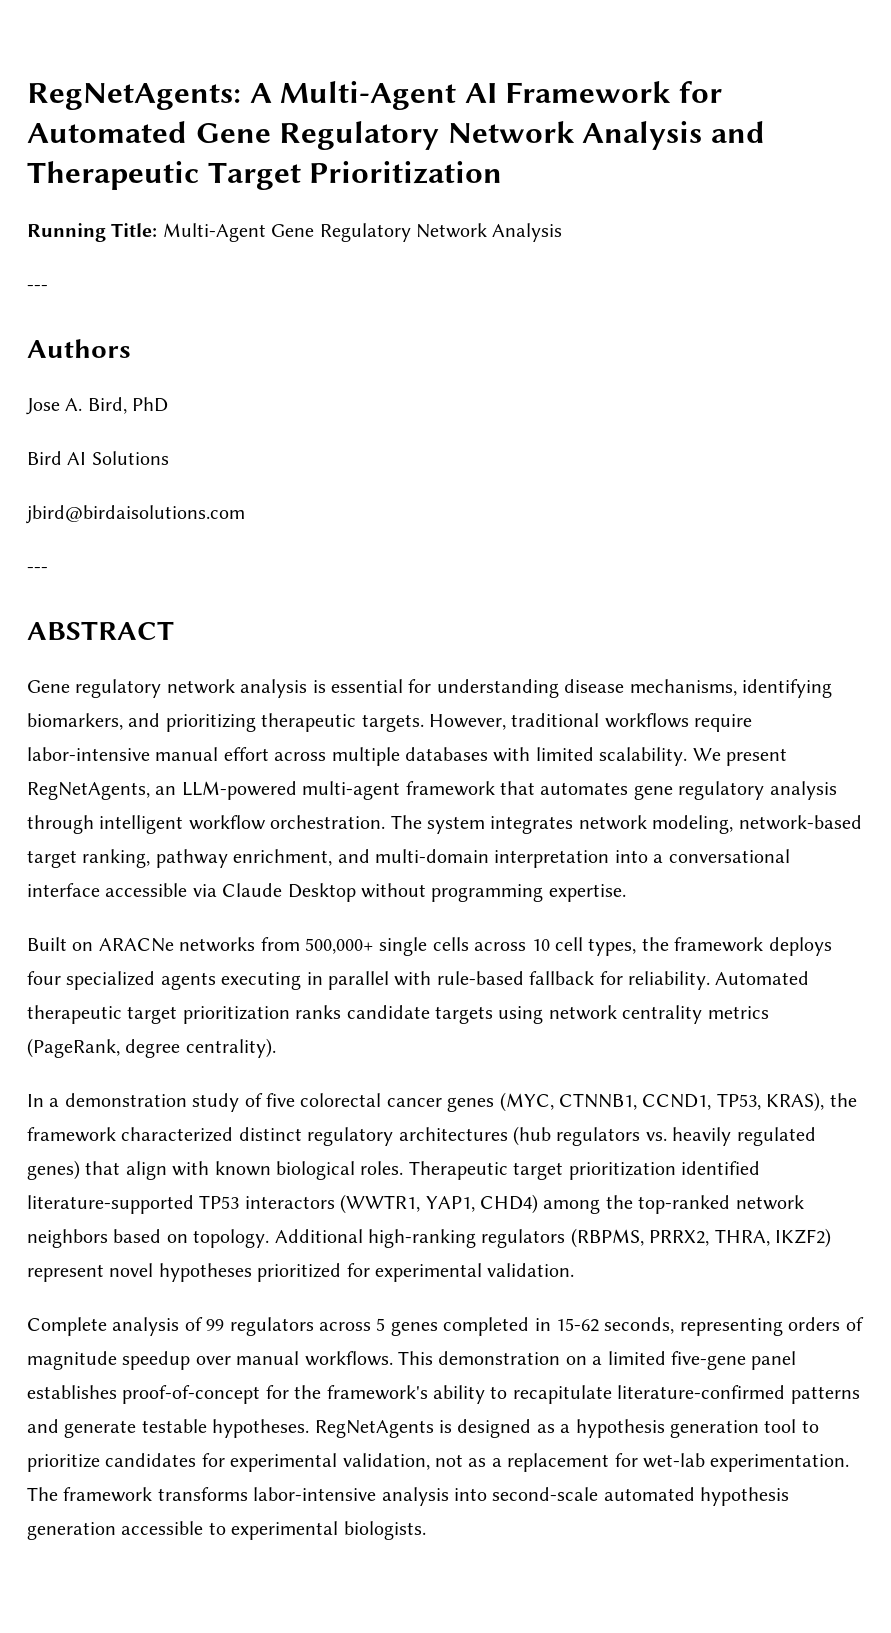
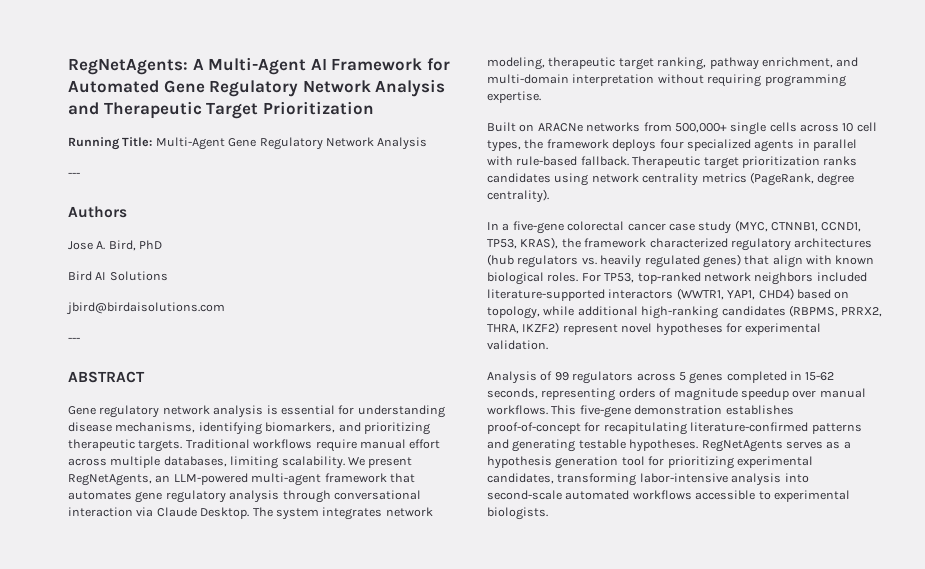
- However, traditional workflows require labor-intensive manual effort across multiple databases with limited scalability.
+ Traditional workflows require manual effort across multiple databases, limiting scalability.
- We present RegNetAgents, an LLM-powered multi-agent framework that automates gene regulatory analysis through intelligent workflow orchestration.
+ We present RegNetAgents, an LLM-powered multi-agent framework that automates gene regulatory analysis through conversational interaction via Claude Desktop.
- The system integrates network modeling, network-based target ranking, pathway enrichment, and multi-domain interpretation into a conversational interface accessible via Claude Desktop without programming expertise.
+ The system integrates network modeling, therapeutic target ranking, pathway enrichment, and multi-domain interpretation without requiring programming expertise.
- Built on ARACNe networks from 500,000+ single cells across 10 cell types, the framework deploys four specialized agents executing in parallel with rule-based fallback for reliability. Automated therapeutic target prioritization ranks candidate targets using network centrality metrics (PageRank, degree centrality).
+ Built on ARACNe networks from 500,000+ single cells across 10 cell types, the framework deploys four specialized agents in parallel with rule-based fallback. Therapeutic target prioritization ranks candidates using network centrality metrics (PageRank, degree centrality).
- In a demonstration study of five colorectal cancer genes (MYC, CTNNB1, CCND1, TP53, KRAS), the framework characterized distinct regulatory architectures (hub regulators vs. heavily regulated genes) that align with known biological roles.
+ In a five-gene colorectal cancer case study (MYC, CTNNB1, CCND1, TP53, KRAS), the framework characterized regulatory architectures (hub regulators vs. heavily regulated genes) that align with known biological roles.
- Therapeutic target prioritization identified literature-supported TP53 interactors (WWTR1, YAP1, CHD4) among the top-ranked network neighbors based on topology. Additional high-ranking regulators (RBPMS, PRRX2, THRA, IKZF2) represent novel hypotheses prioritized for experimental validation.
+ For TP53, top-ranked network neighbors included literature-supported interactors (WWTR1, YAP1, CHD4) based on topology, while additional high-ranking candidates (RBPMS, PRRX2, THRA, IKZF2) represent novel hypotheses for experimental validation.
- Complete analysis of 99 regulators across 5 genes completed in 15-62 seconds, representing orders of magnitude speedup over manual workflows.
+ Analysis of 99 regulators across 5 genes completed in 15-62 seconds, representing orders of magnitude speedup over manual workflows.
- This demonstration on a limited five-gene panel establishes proof-of-concept for the framework's ability to recapitulate literature-confirmed patterns and generate testable hypotheses.
+ This five-gene demonstration establishes proof-of-concept for recapitulating literature-confirmed patterns and generating testable hypotheses.
- RegNetAgents is designed as a hypothesis generation tool to prioritize candidates for experimental validation, not as a replacement for wet-lab experimentation. The framework transforms labor-intensive analysis into second-scale automated hypothesis generation accessible to experimental biologists.
+ RegNetAgents serves as a hypothesis generation tool for prioritizing experimental candidates, transforming labor-intensive analysis into second-scale automated workflows accessible to experimental biologists.

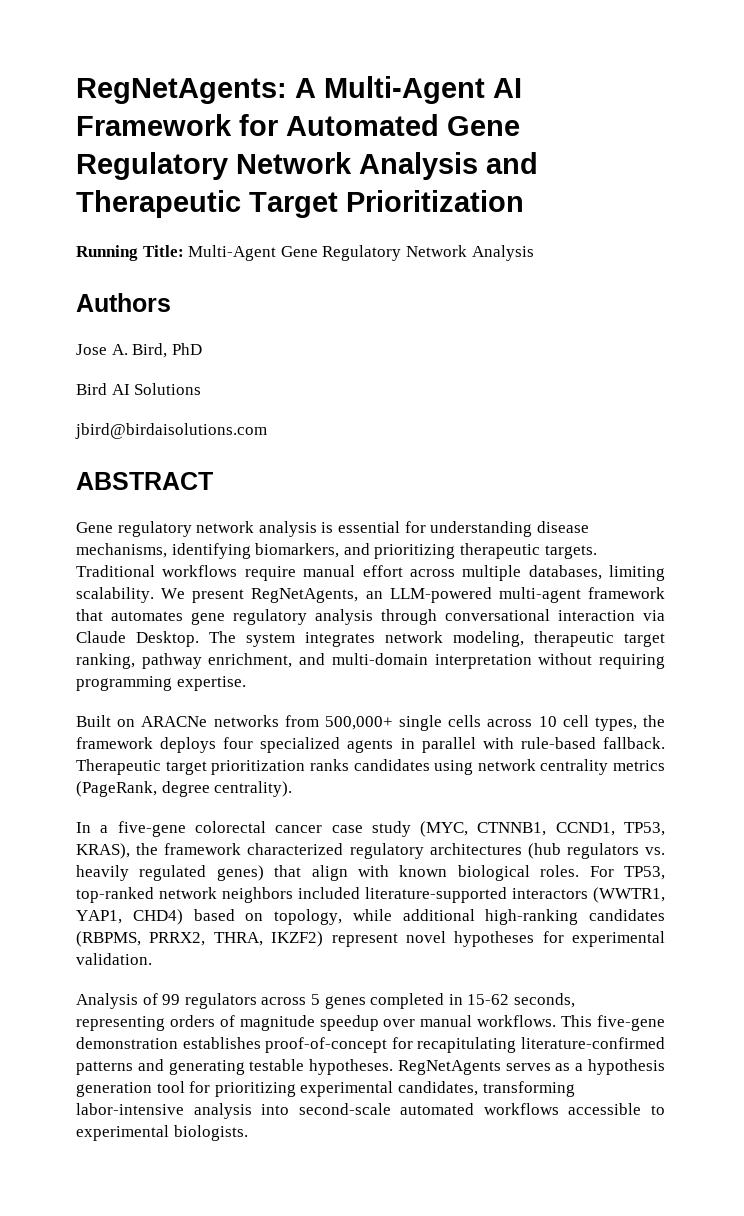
  Running Title: Multi-Agent Gene Regulatory Network Analysis
- ---
  jbird@birdaisolutions.com
- ---

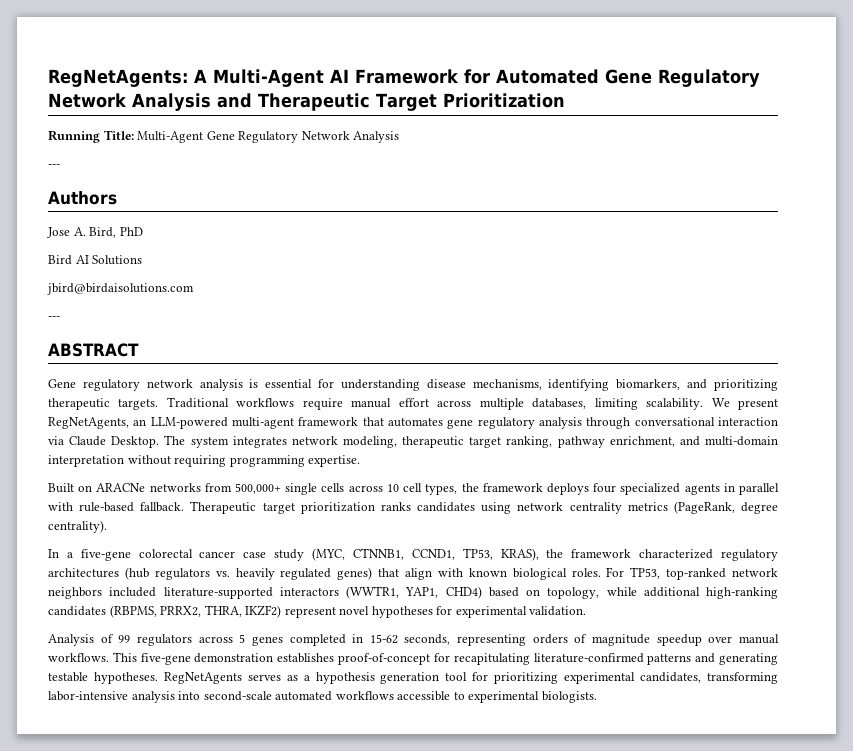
  Running Title: Multi-Agent Gene Regulatory Network Analysis
+ ---
  jbird@birdaisolutions.com
+ ---

